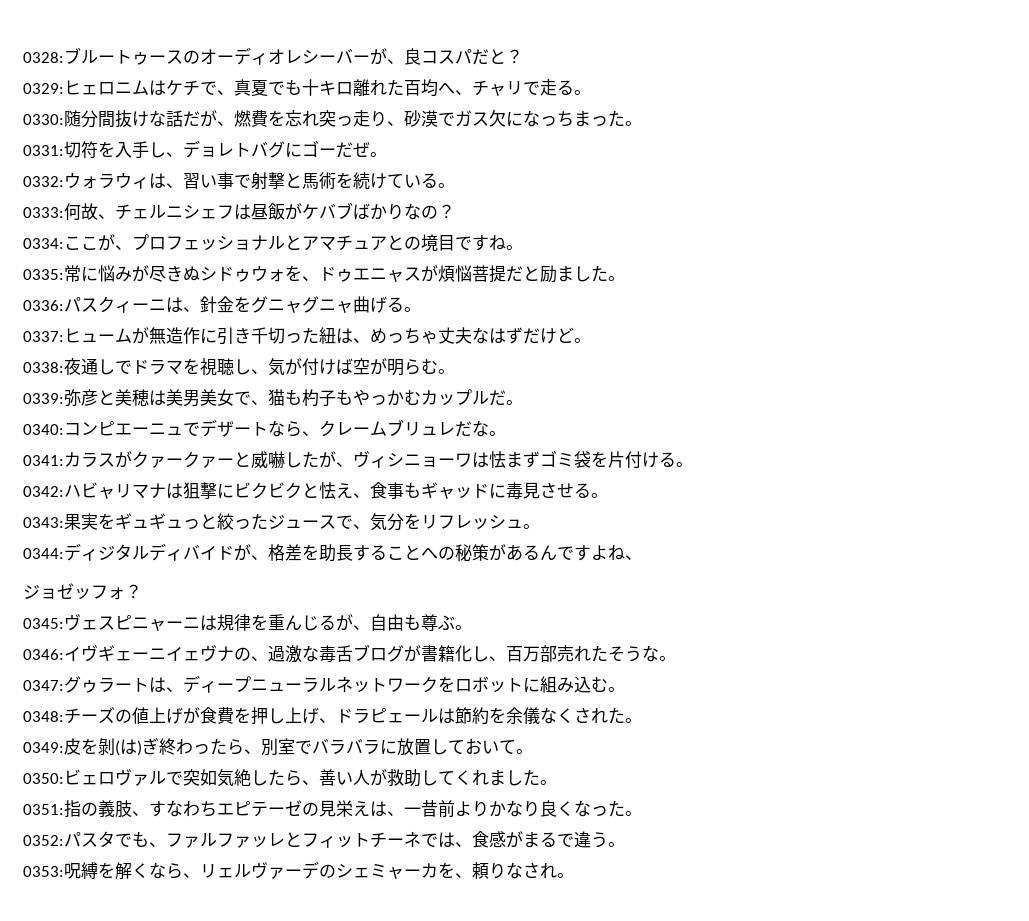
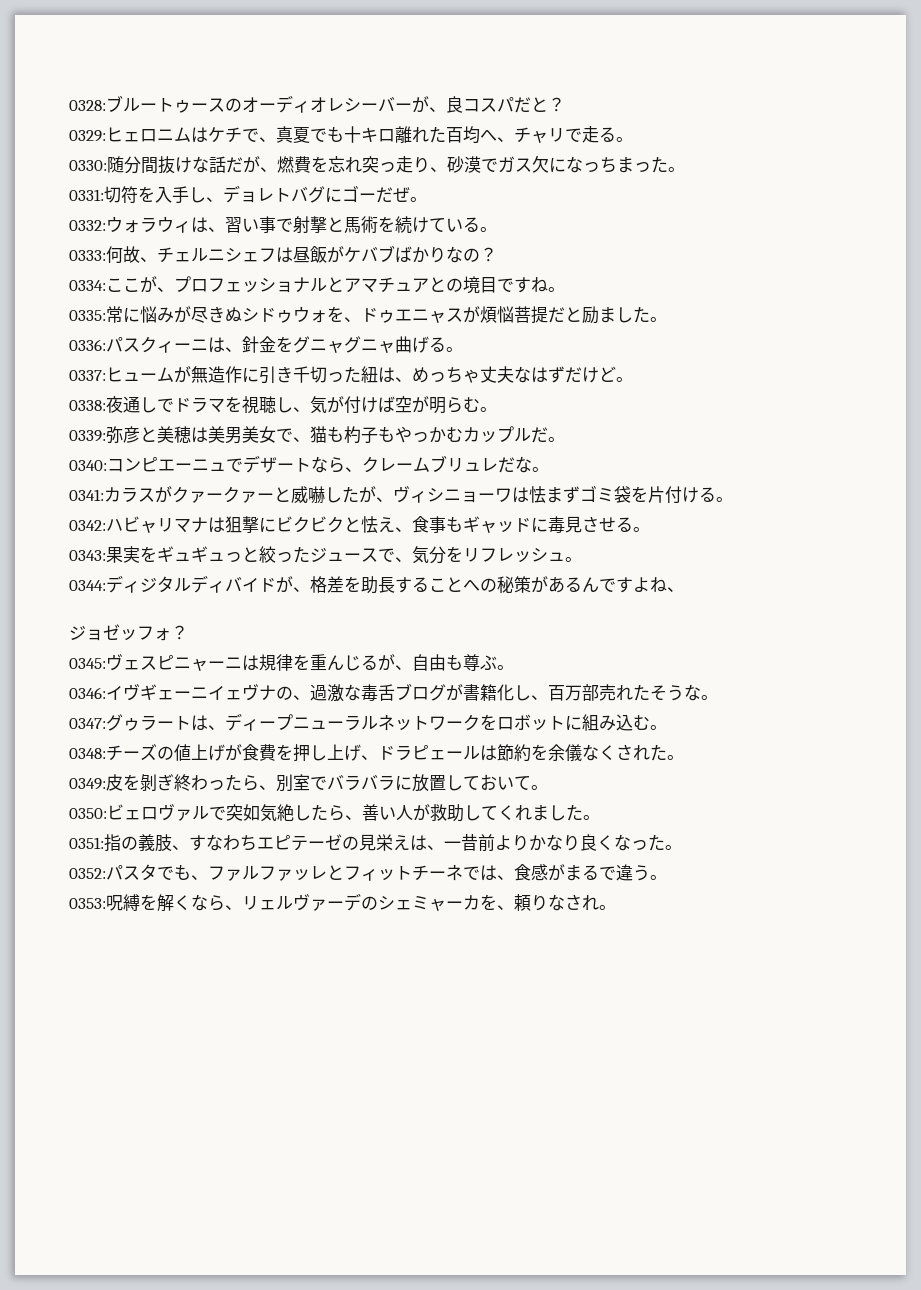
- 0349:皮を剝(は)ぎ終わったら、別室でバラバラに放置しておいて。
+ 0349:皮を剝ぎ終わったら、別室でバラバラに放置しておいて。

